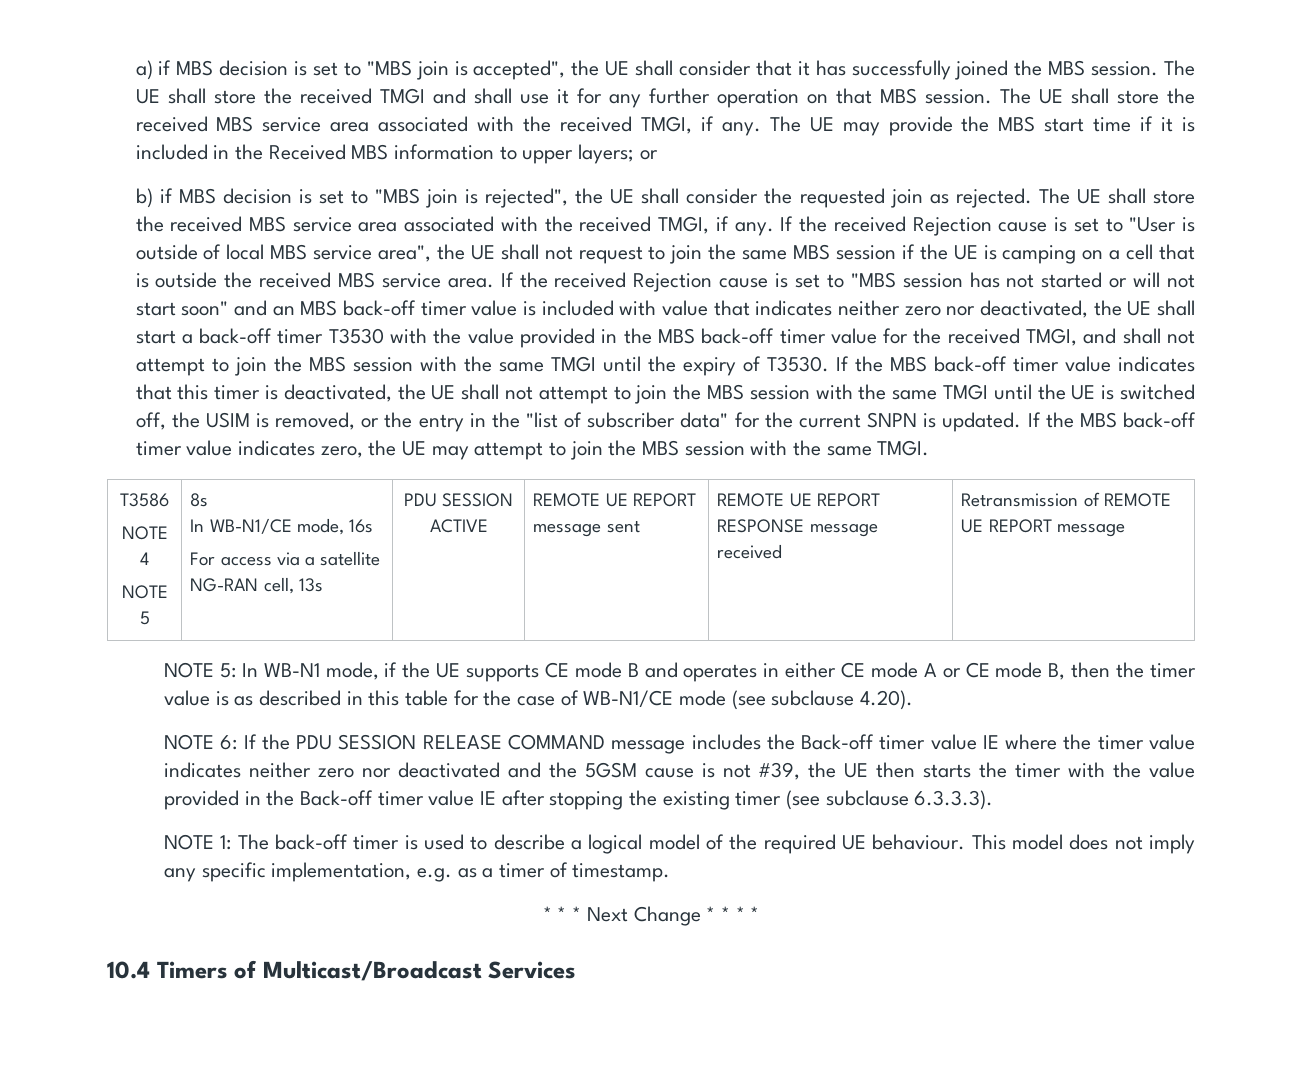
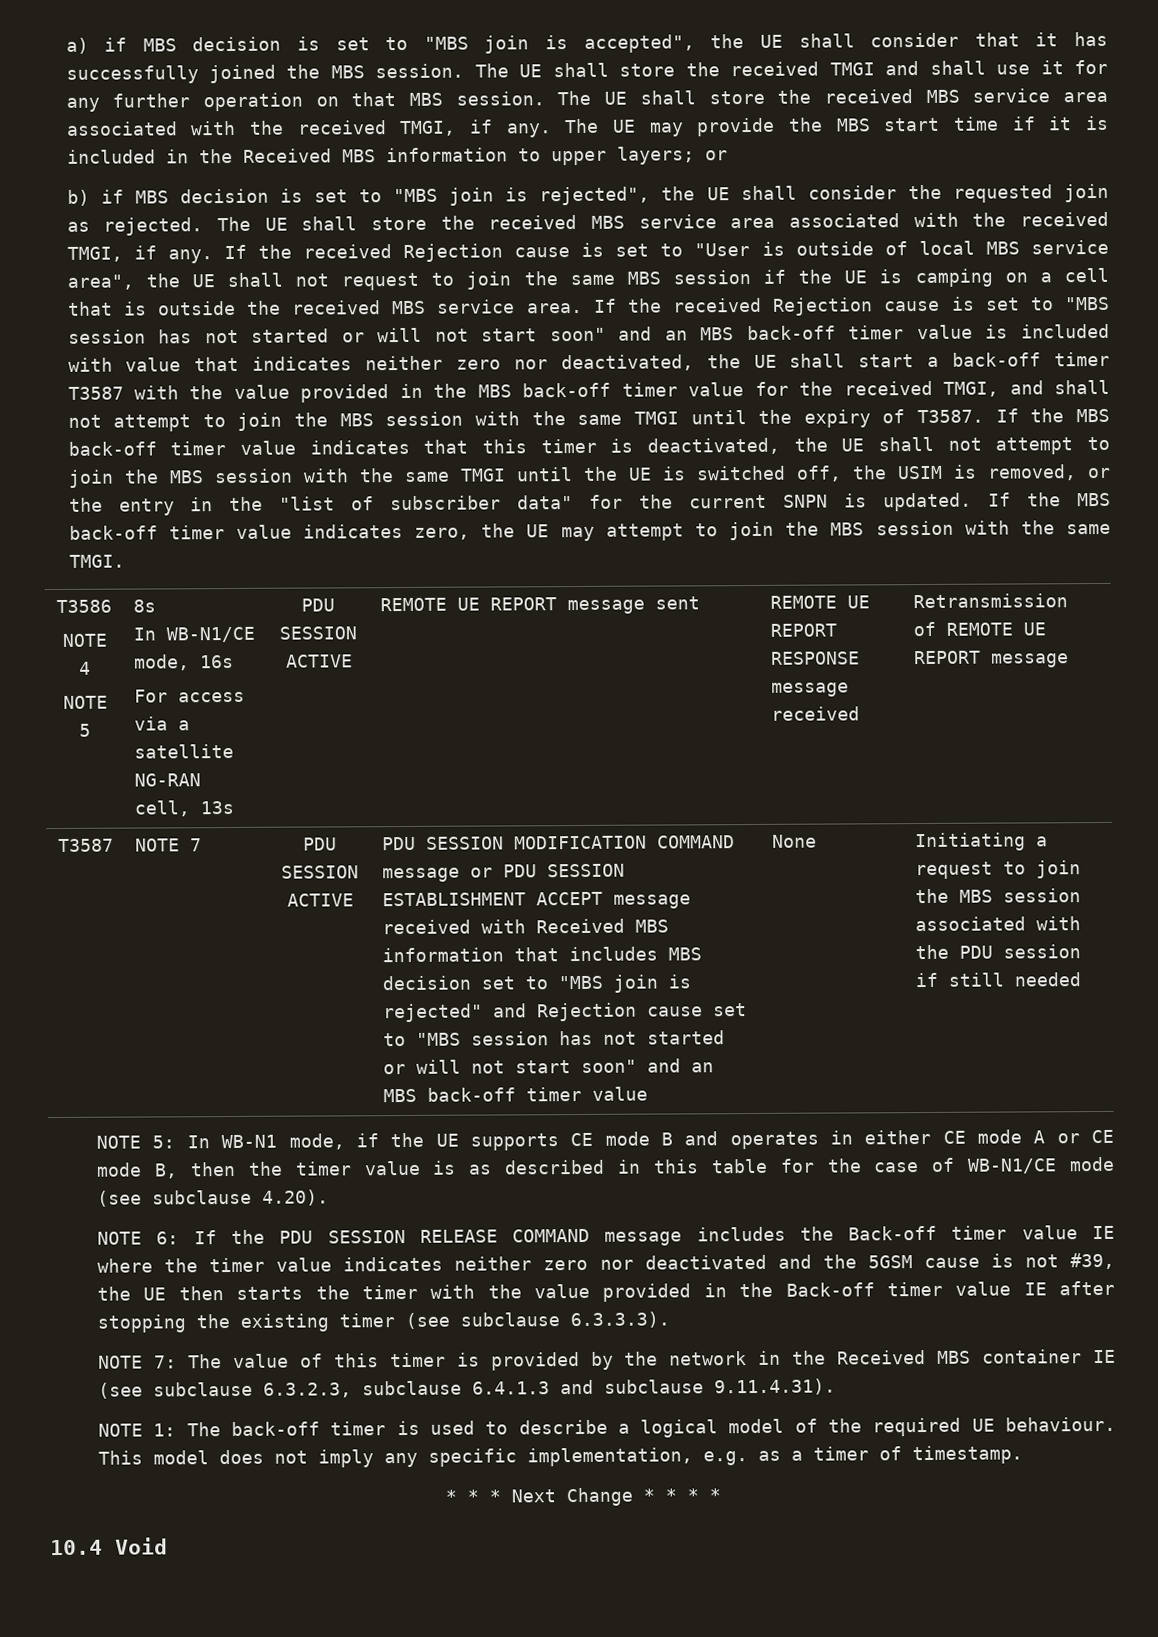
- If the received Rejection cause is set to "MBS session has not started or will not start soon" and an MBS back-off timer value is included with value that indicates neither zero nor deactivated, the UE shall start a back-off timer T3530 with the value provided in the MBS back-off timer value for the received TMGI, and shall not attempt to join the MBS session with the same TMGI until the expiry of T3530.
+ If the received Rejection cause is set to "MBS session has not started or will not start soon" and an MBS back-off timer value is included with value that indicates neither zero nor deactivated, the UE shall start a back-off timer T3587 with the value provided in the MBS back-off timer value for the received TMGI, and shall not attempt to join the MBS session with the same TMGI until the expiry of T3587.
+ T3587 | NOTE 7 | PDU SESSION ACTIVE | PDU SESSION MODIFICATION COMMAND message or PDU SESSION ESTABLISHMENT ACCEPT message received with Received MBS information that includes MBS decision set to "MBS join is rejected" and Rejection cause set to "MBS session has not started or will not start soon" and an MBS back-off timer value | None | Initiating a request to join the MBS session associated with the PDU session if still needed
+ NOTE 7: The value of this timer is provided by the network in the Received MBS container IE (see subclause 6.3.2.3, subclause 6.4.1.3 and subclause 9.11.4.31).
- 10.4 Timers of Multicast/Broadcast Services
+ 10.4 Void

